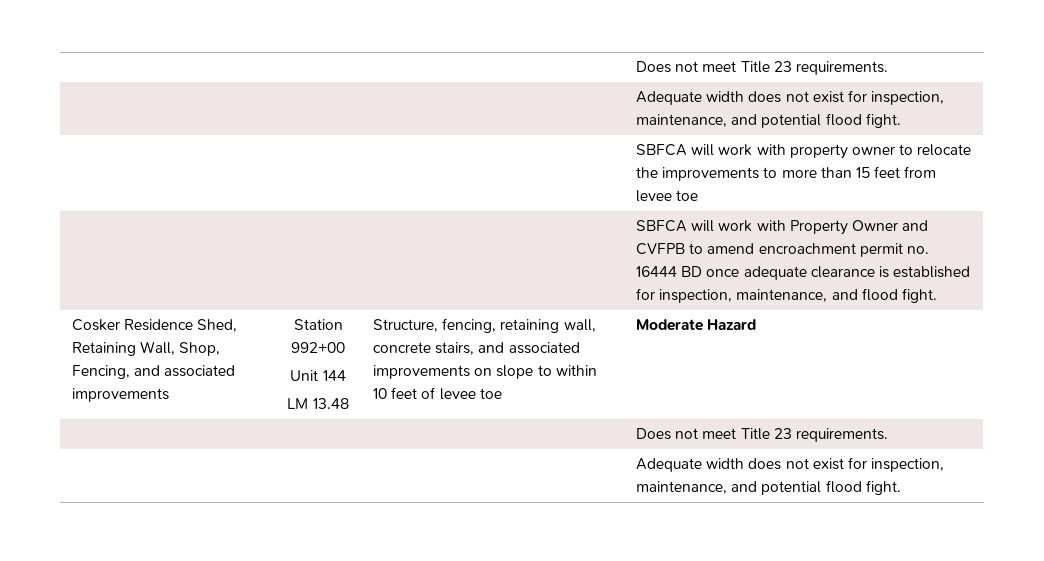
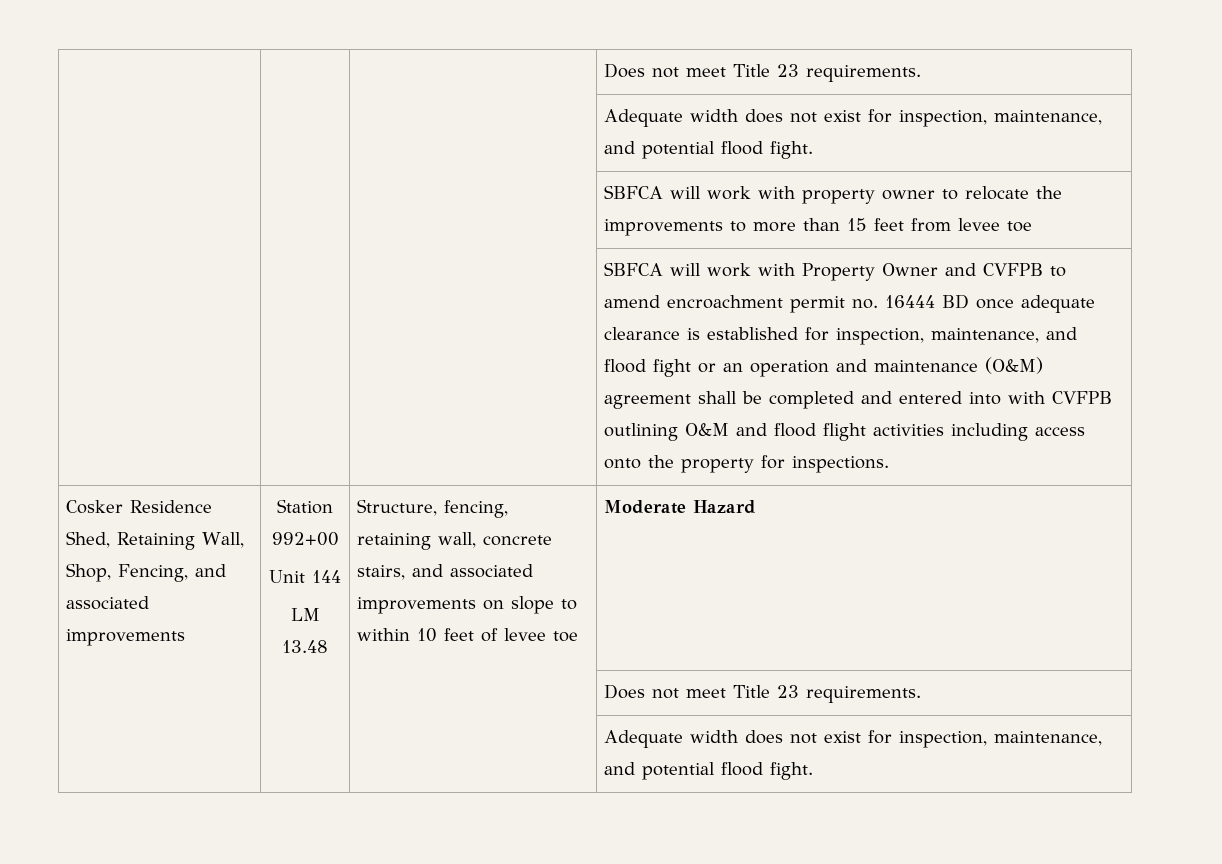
- SBFCA will work with Property Owner and CVFPB to amend encroachment permit no. 16444 BD once adequate clearance is established for inspection, maintenance, and flood fight.
+ SBFCA will work with Property Owner and CVFPB to amend encroachment permit no. 16444 BD once adequate clearance is established for inspection, maintenance, and flood fight or an operation and maintenance (O&M) agreement shall be completed and entered into with CVFPB outlining O&M and flood flight activities including access onto the property for inspections.

